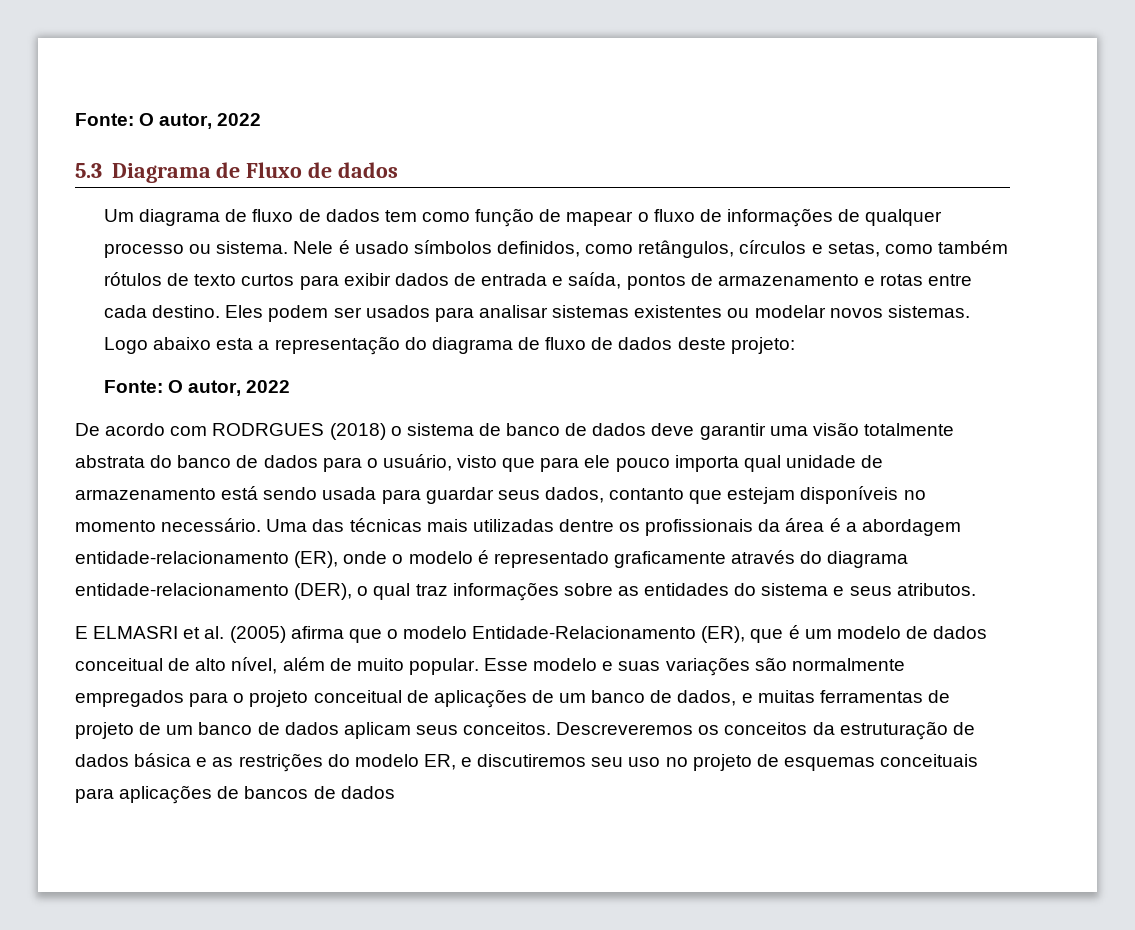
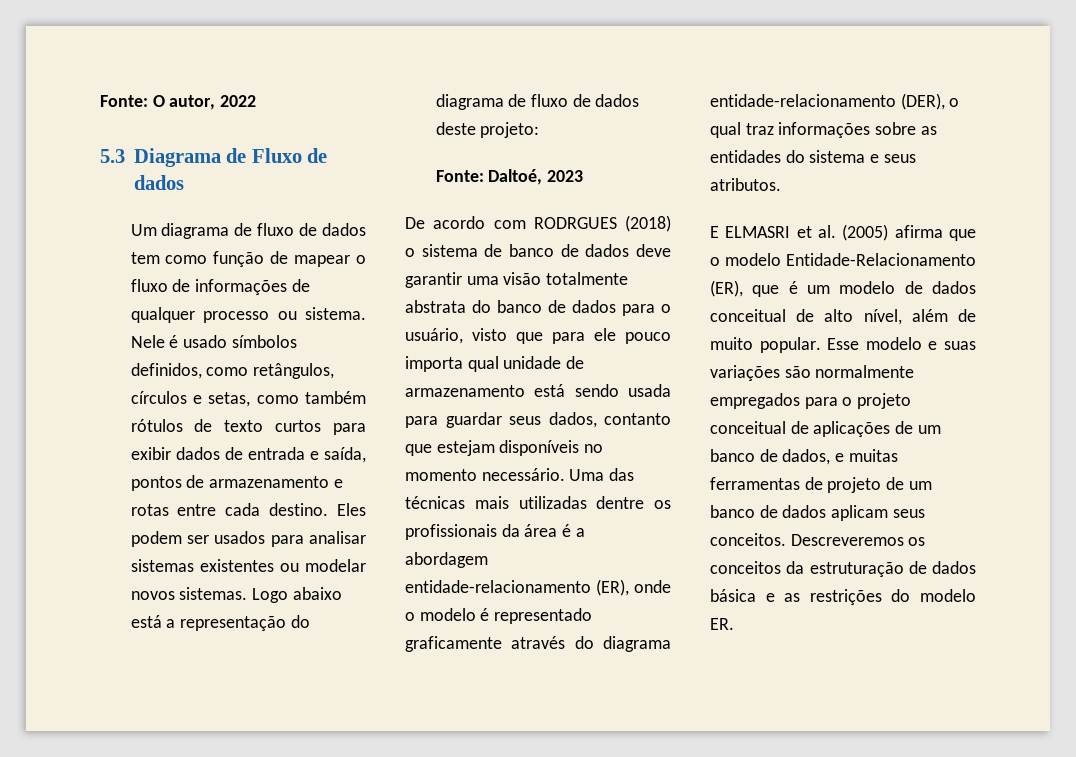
- Logo abaixo esta a representação do diagrama de fluxo de dados deste projeto:
- Fonte: O autor, 2022
+ Logo abaixo está a representação do diagrama de fluxo de dados deste projeto:
+ Fonte: Daltoé, 2023
- Descreveremos os conceitos da estruturação de dados básica e as restrições do modelo ER, e discutiremos seu uso no projeto de esquemas conceituais para aplicações de bancos de dados
+ Descreveremos os conceitos da estruturação de dados básica e as restrições do modelo ER.

